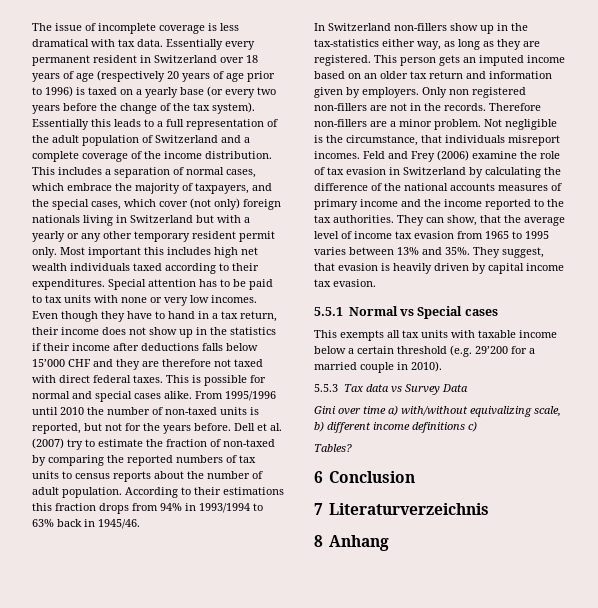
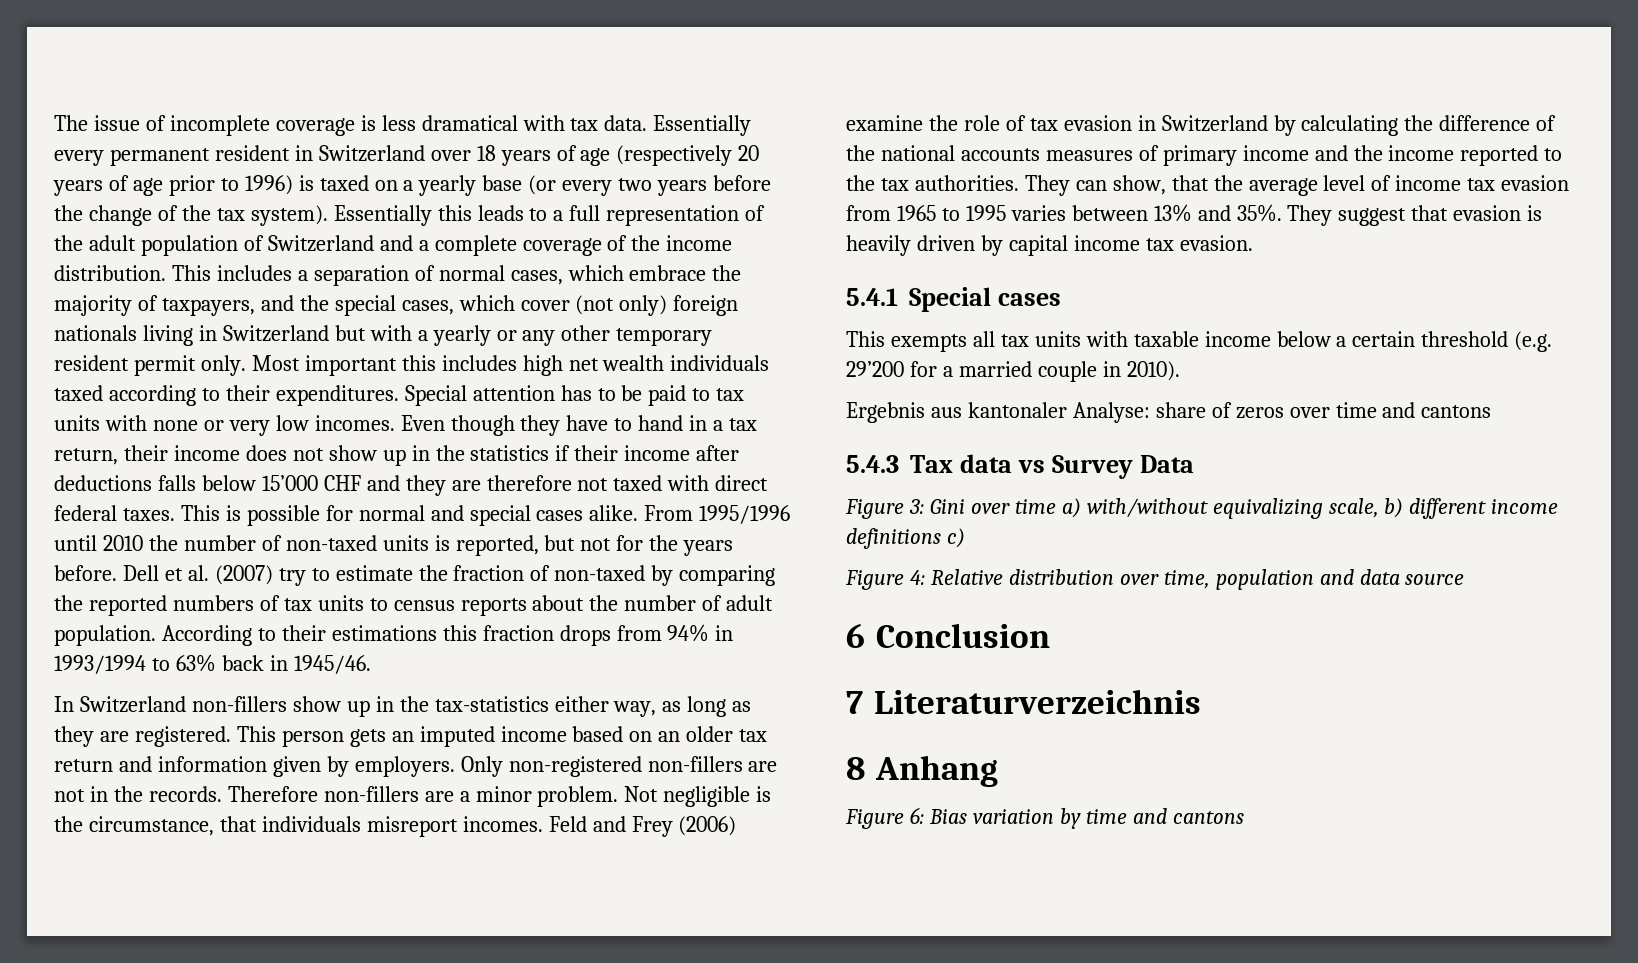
- Only non registered non-fillers are not in the records.
+ Only non-registered non-fillers are not in the records.
- They suggest, that evasion is heavily driven by capital income tax evasion.
+ They suggest that evasion is heavily driven by capital income tax evasion.
- 5.5.1 Normal vs Special cases
+ 5.4.1 Special cases
- 5.5.3 Tax data vs Survey Data
+ Ergebnis aus kantonaler Analyse: share of zeros over time and cantons
+ 5.4.3 Tax data vs Survey Data
- Gini over time a) with/without equivalizing scale, b) different income definitions c)
+ Figure 3: Gini over time a) with/without equivalizing scale, b) different income definitions c)
- Tables?
+ Figure 4: Relative distribution over time, population and data source
+ Figure 6: Bias variation by time and cantons

